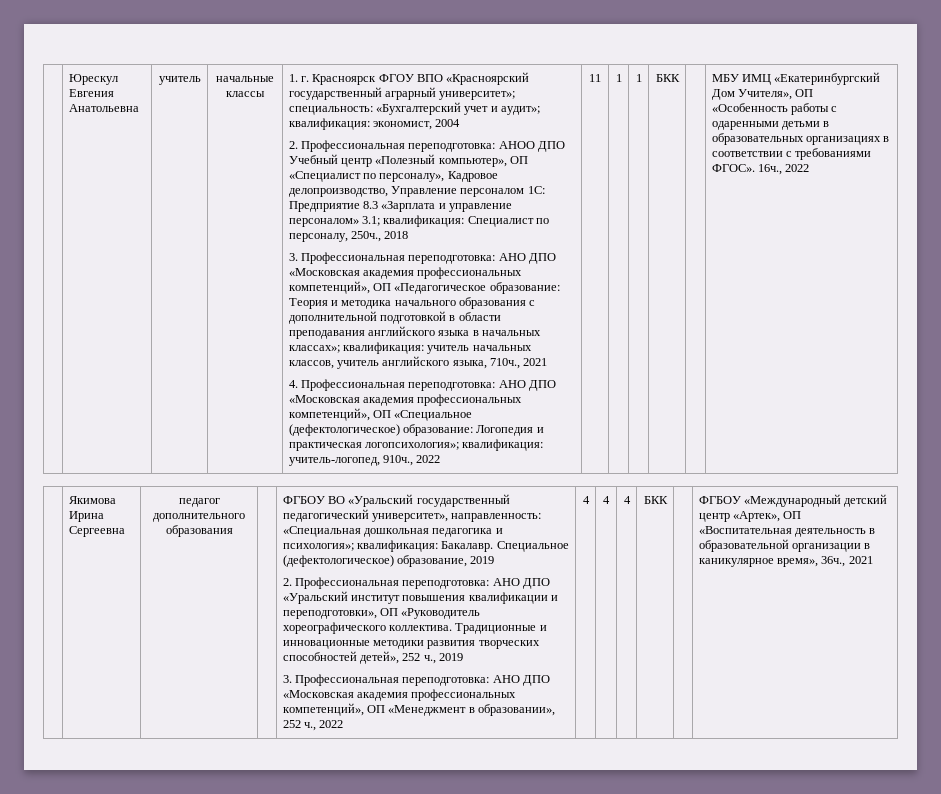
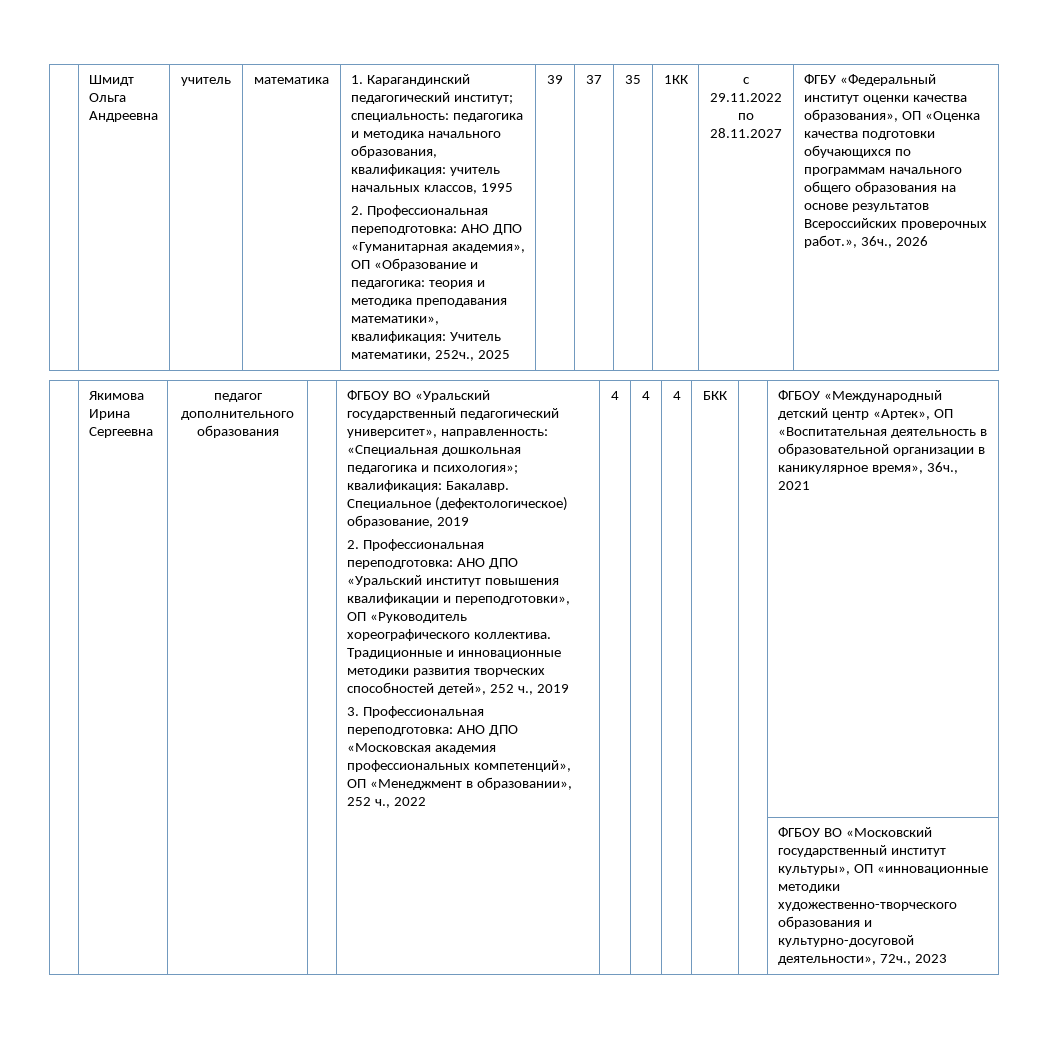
- Юрескул Евгения Анатольевна
+ Шмидт Ольга Андреевна
- начальные классы
+ математика
- 1. г. Красноярск ФГОУ ВПО «Красноярский государственный аграрный университет»; специальность: «Бухгалтерский учет и аудит»; квалификация: экономист, 2004
- 2. Профессиональная переподготовка: АНОО ДПО Учебный центр «Полезный компьютер», ОП «Специалист по персоналу», Кадровое делопроизводство, Управление персоналом 1С: Предприятие 8.3 «Зарплата и управление персоналом» 3.1; квалификация: Специалист по персоналу, 250ч., 2018
- 3. Профессиональная переподготовка: АНО ДПО «Московская академия профессиональных компетенций», ОП «Педагогическое образование: Теория и методика начального образования с дополнительной подготовкой в области преподавания английского языка в начальных классах»; квалификация: учитель начальных классов, учитель английского языка, 710ч., 2021
- 4. Профессиональная переподготовка: АНО ДПО «Московская академия профессиональных компетенций», ОП «Специальное (дефектологическое) образование: Логопедия и практическая логопсихология»; квалификация: учитель-логопед, 910ч., 2022 | 11 | 1 | 1 | БКК | | МБУ ИМЦ «Екатеринбургский Дом Учителя», ОП «Особенность работы с одаренными детьми в образовательных организациях в соответствии с требованиями ФГОС». 16ч., 2022
+ 1. Карагандинский педагогический институт; специальность: педагогика и методика начального образования, квалификация: учитель начальных классов, 1995
+ 2. Профессиональная переподготовка: АНО ДПО «Гуманитарная академия», ОП «Образование и педагогика: теория и методика преподавания математики», квалификация: Учитель математики, 252ч., 2025 | 39 | 37 | 35 | 1КК | с 29.11.2022 по 28.11.2027 | ФГБУ «Федеральный институт оценки качества образования», ОП «Оценка качества подготовки обучающихся по программам начального общего образования на основе результатов Всероссийских проверочных работ.», 36ч., 2026
+ | | | | | | | | | | ФГБОУ ВО «Московский государственный институт культуры», ОП «инновационные методики художественно-творческого образования и культурно-досуговой деятельности», 72ч., 2023

